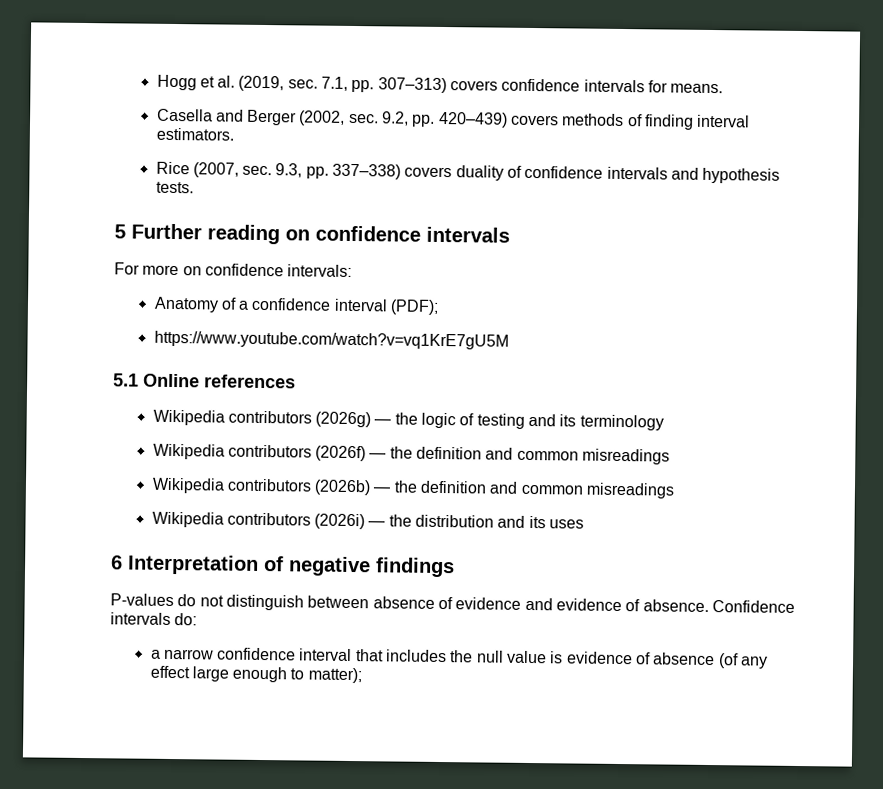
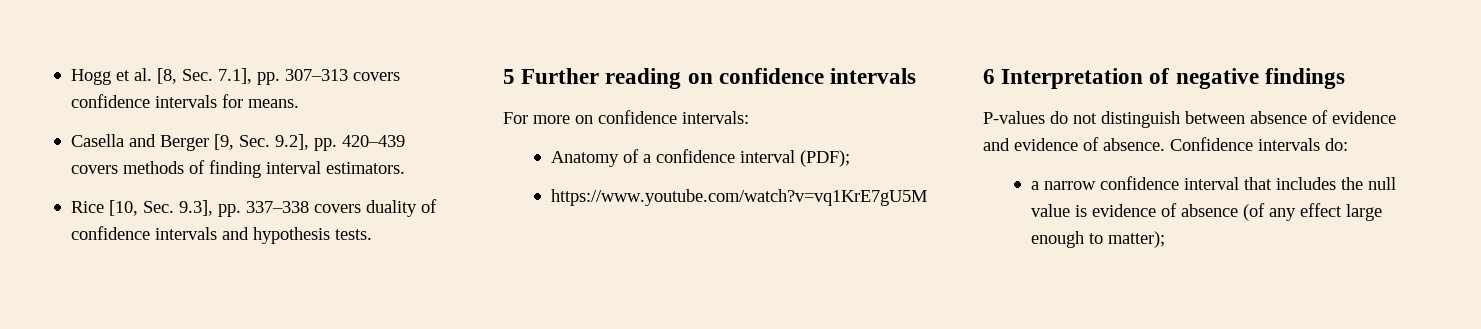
- Hogg et al. (2019, sec. 7.1, pp. 307–313) covers confidence intervals for means.
+ Hogg et al. [8, Sec. 7.1], pp. 307–313 covers confidence intervals for means.
- Casella and Berger (2002, sec. 9.2, pp. 420–439) covers methods of finding interval estimators.
+ Casella and Berger [9, Sec. 9.2], pp. 420–439 covers methods of finding interval estimators.
- Rice (2007, sec. 9.3, pp. 337–338) covers duality of confidence intervals and hypothesis tests.
+ Rice [10, Sec. 9.3], pp. 337–338 covers duality of confidence intervals and hypothesis tests.
- 5.1 Online references
- Wikipedia contributors (2026g) — the logic of testing and its terminology
- Wikipedia contributors (2026f) — the definition and common misreadings
- Wikipedia contributors (2026b) — the definition and common misreadings
- Wikipedia contributors (2026i) — the distribution and its uses

